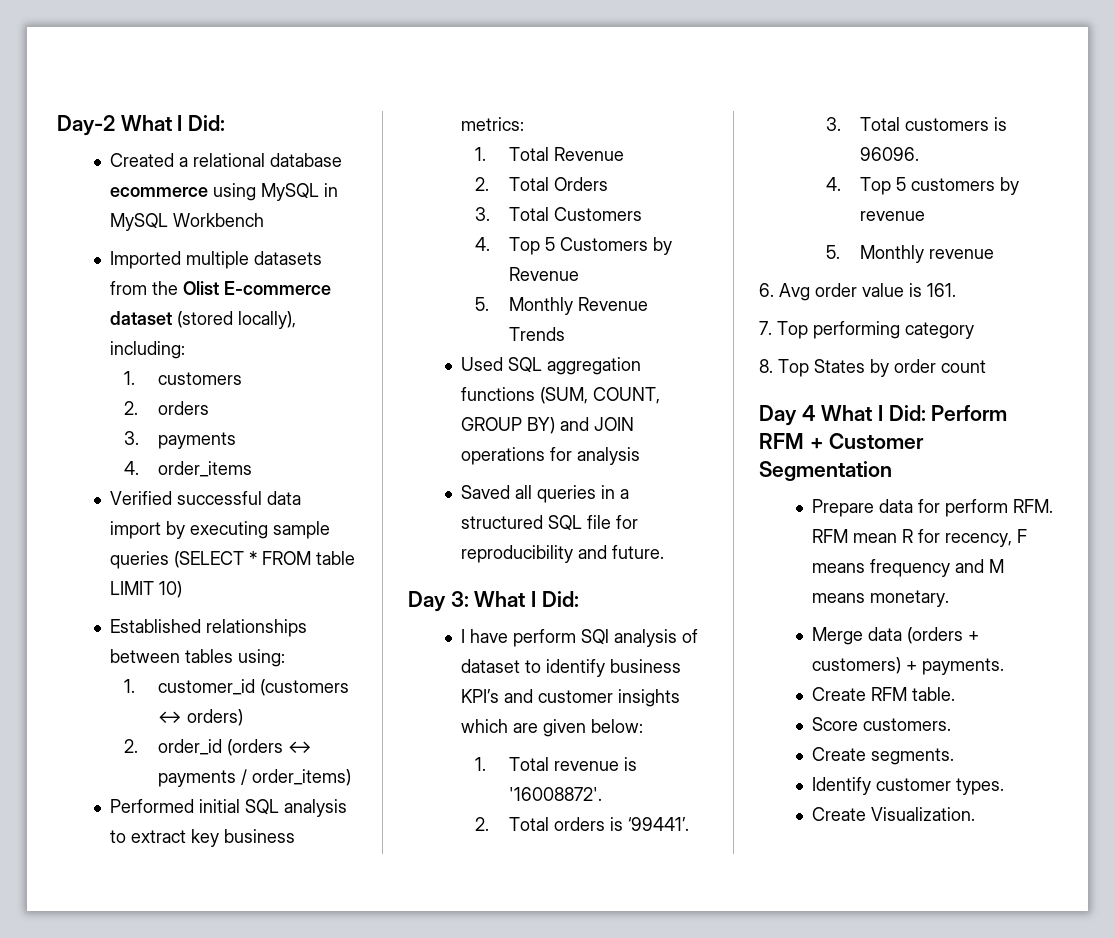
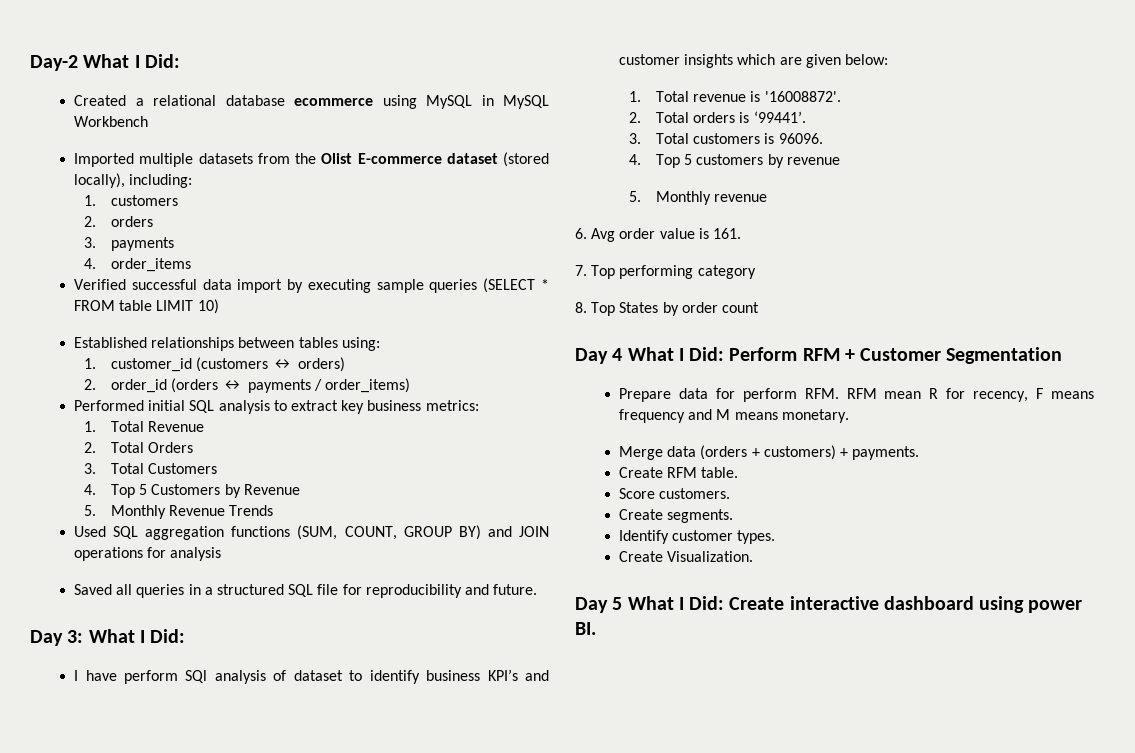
+ Day 5 What I Did: Create interactive dashboard using power BI.

